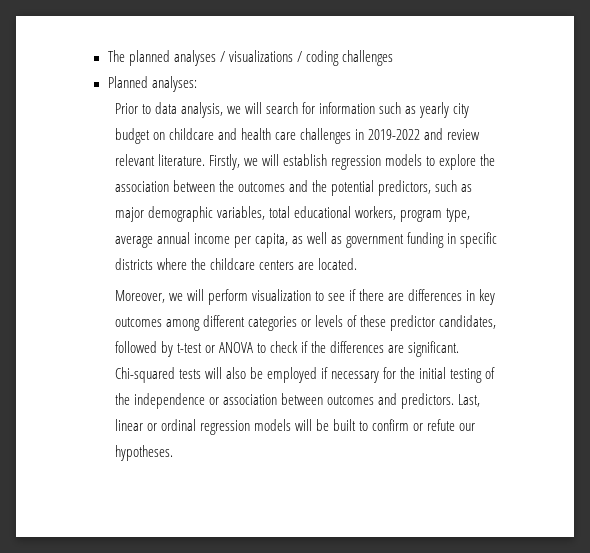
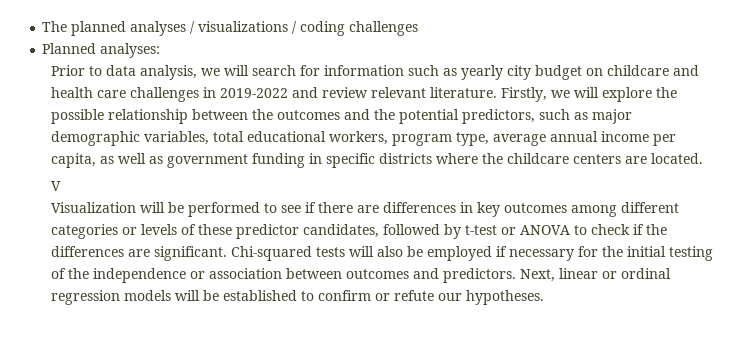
- Firstly, we will establish regression models to explore the association between the outcomes and the potential predictors, such as major demographic variables, total educational workers, program type, average annual income per capita, as well as government funding in specific districts where the childcare centers are located.
+ Firstly, we will explore the possible relationship between the outcomes and the potential predictors, such as major demographic variables, total educational workers, program type, average annual income per capita, as well as government funding in specific districts where the childcare centers are located.
- Moreover, we will perform visualization to see if there are differences in key outcomes among different categories or levels of these predictor candidates, followed by t-test or ANOVA to check if the differences are significant.
+ V
+ Visualization will be performed to see if there are differences in key outcomes among different categories or levels of these predictor candidates, followed by t-test or ANOVA to check if the differences are significant.
- Last, linear or ordinal regression models will be built to confirm or refute our hypotheses.
+ Next, linear or ordinal regression models will be established to confirm or refute our hypotheses.

